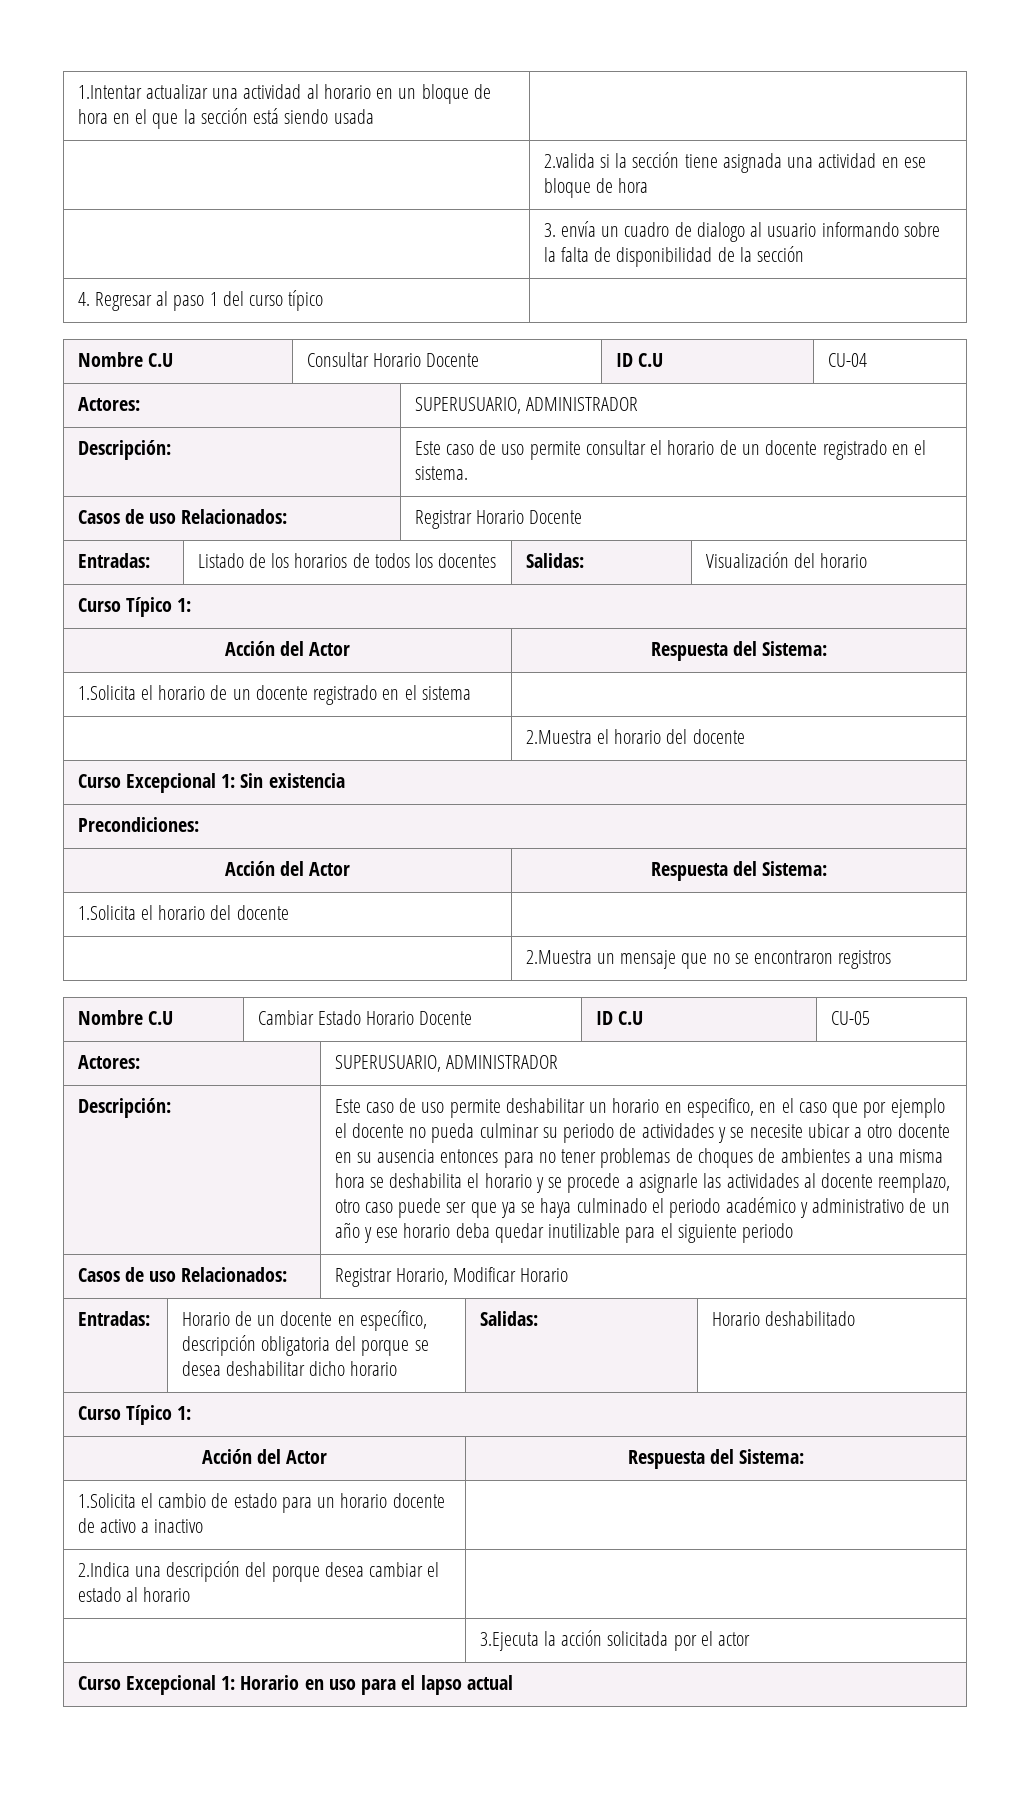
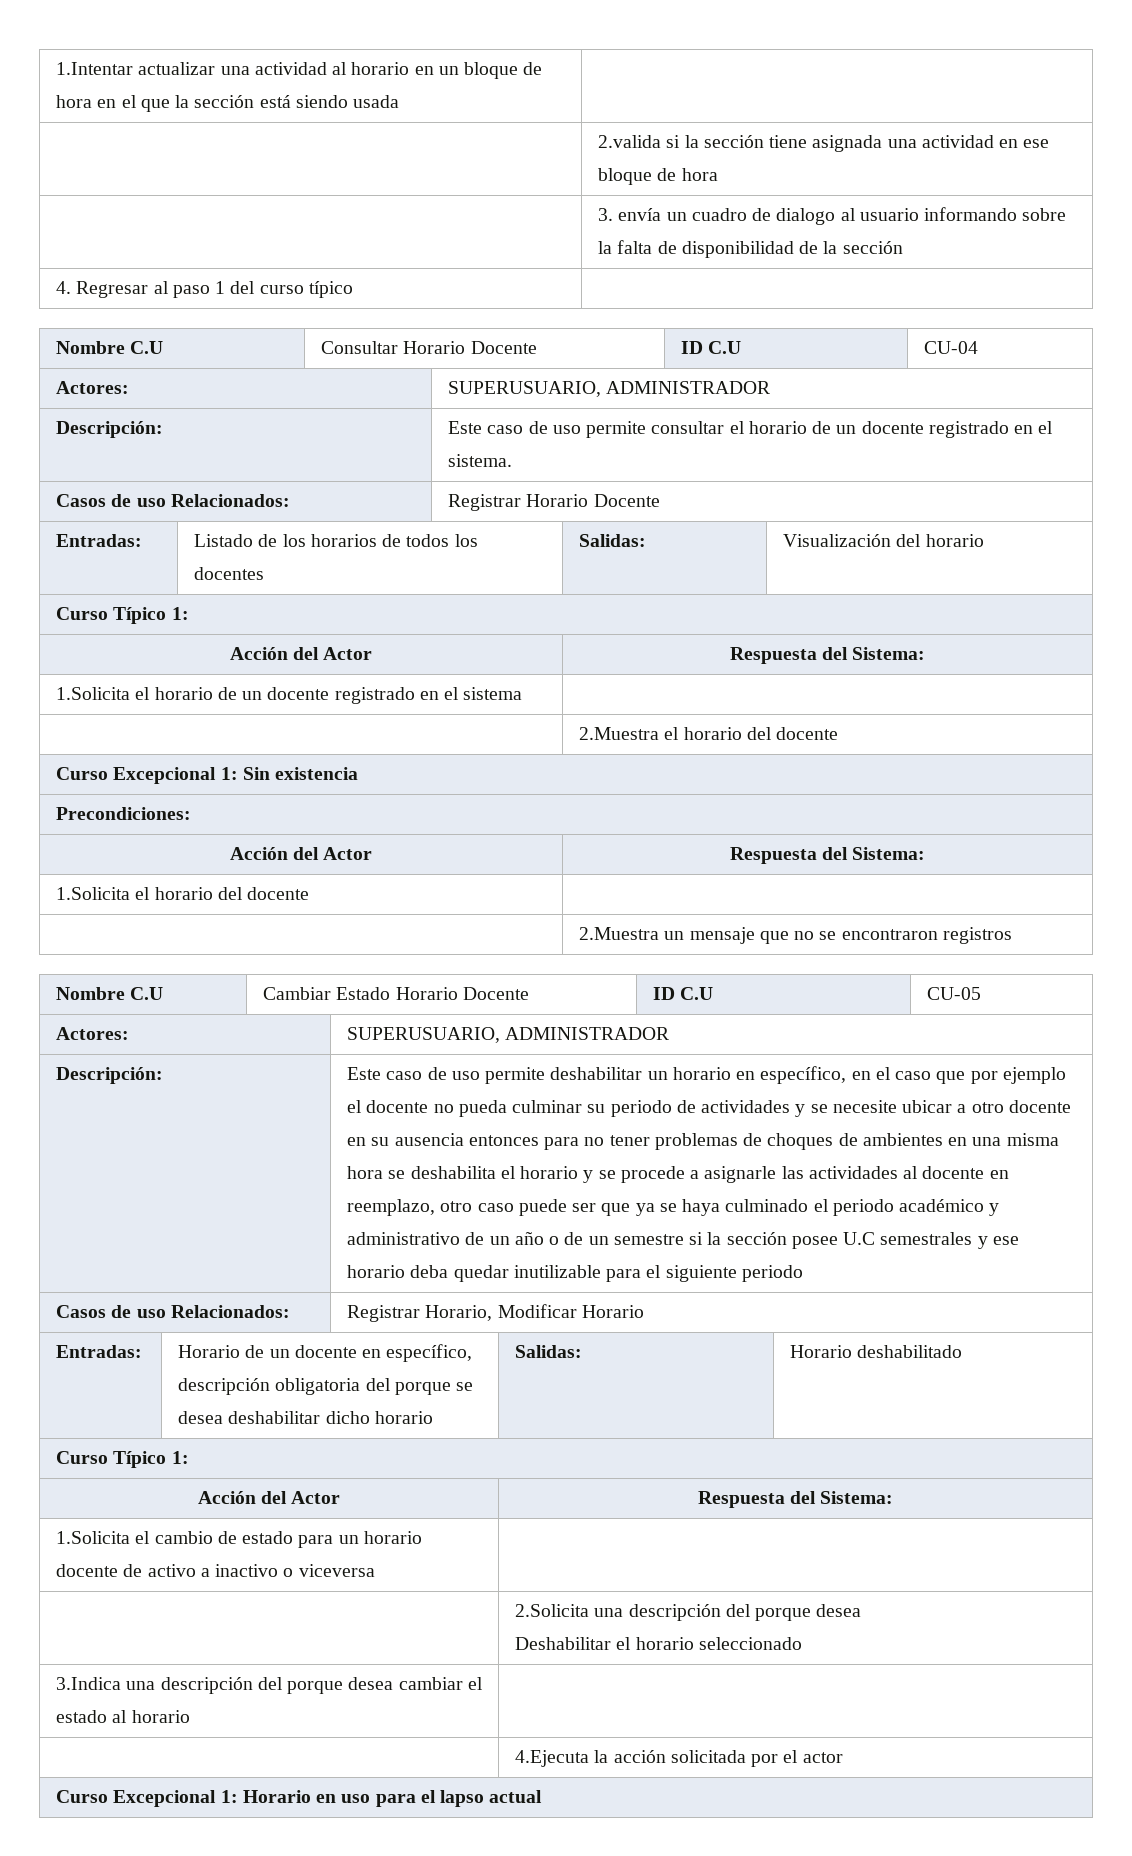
- Este caso de uso permite deshabilitar un horario en especifico, en el caso que por ejemplo el docente no pueda culminar su periodo de actividades y se necesite ubicar a otro docente en su ausencia entonces para no tener problemas de choques de ambientes a una misma hora se deshabilita el horario y se procede a asignarle las actividades al docente reemplazo, otro caso puede ser que ya se haya culminado el periodo académico y administrativo de un año y ese horario deba quedar inutilizable para el siguiente periodo
+ Este caso de uso permite deshabilitar un horario en específico, en el caso que por ejemplo el docente no pueda culminar su periodo de actividades y se necesite ubicar a otro docente en su ausencia entonces para no tener problemas de choques de ambientes en una misma hora se deshabilita el horario y se procede a asignarle las actividades al docente en reemplazo, otro caso puede ser que ya se haya culminado el periodo académico y administrativo de un año o de un semestre si la sección posee U.C semestrales y ese horario deba quedar inutilizable para el siguiente periodo
- 1.Solicita el cambio de estado para un horario docente de activo a inactivo |
- 2.Indica una descripción del porque desea cambiar el estado al horario |
+ 1.Solicita el cambio de estado para un horario docente de activo a inactivo o viceversa |
+ | 2.Solicita una descripción del porque desea
+ Deshabilitar el horario seleccionado
+ 3.Indica una descripción del porque desea cambiar el estado al horario |
- | 3.Ejecuta la acción solicitada por el actor
+ | 4.Ejecuta la acción solicitada por el actor

